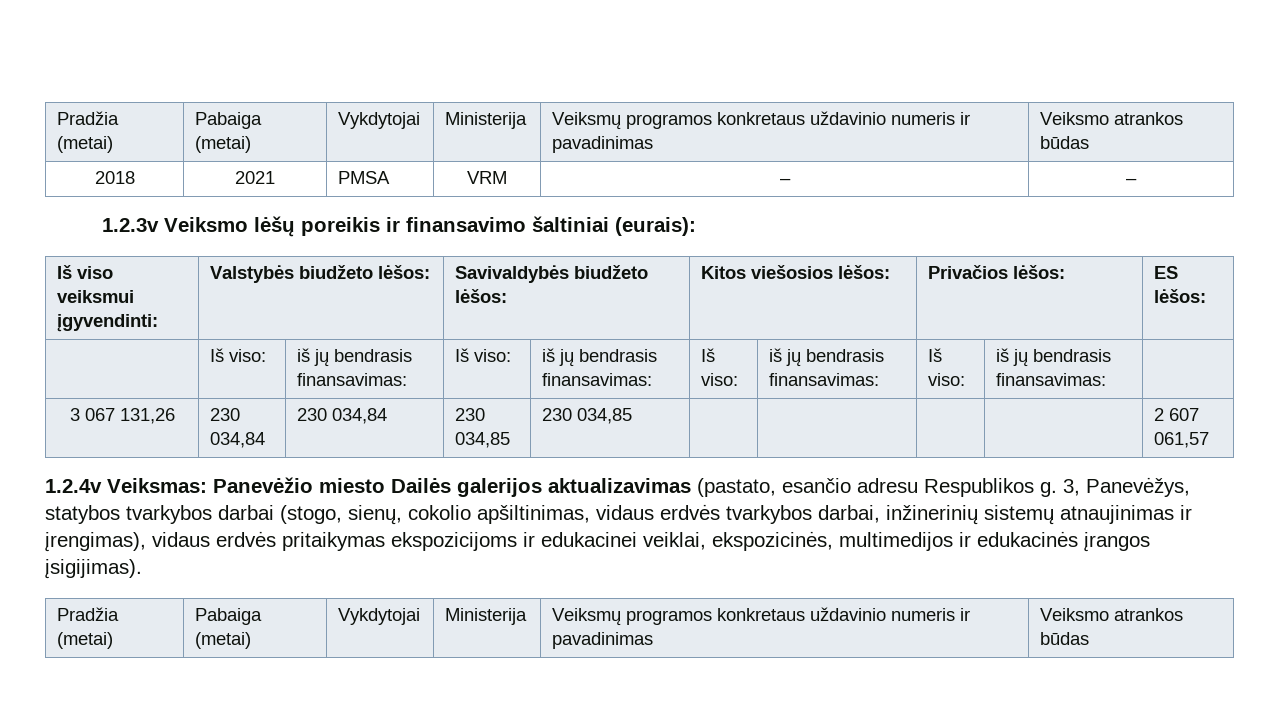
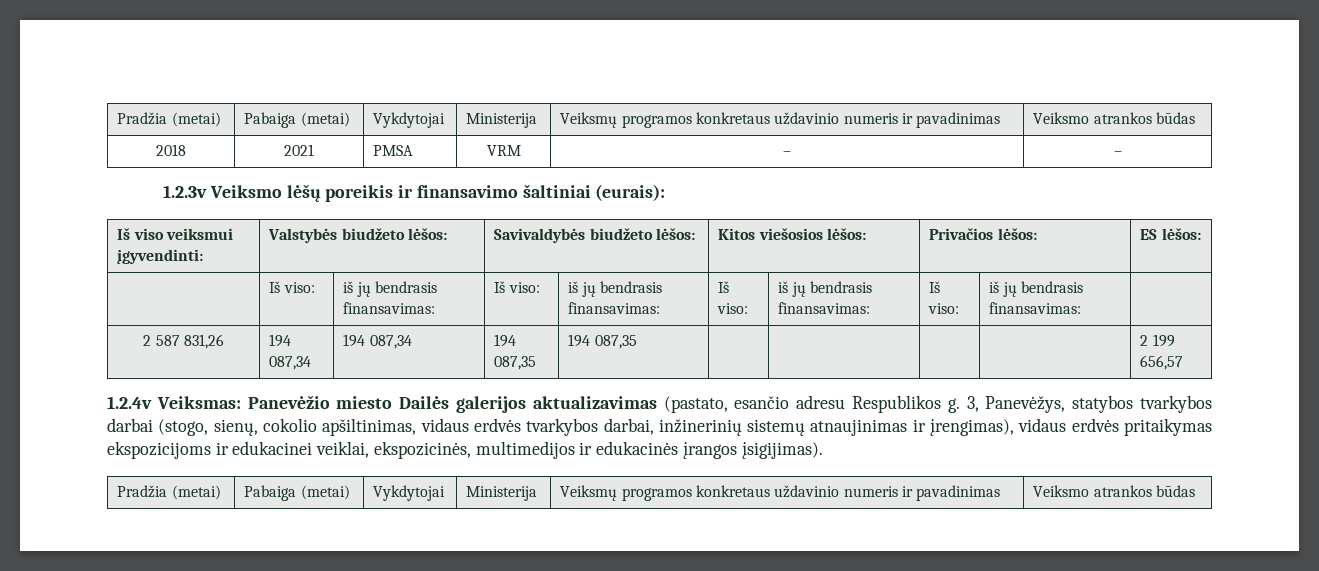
- 3 067 131,26 | 230 034,84 | 230 034,84 | 230 034,85 | 230 034,85 | | | | | 2 607 061,57
+ 2 587 831,26 | 194 087,34 | 194 087,34 | 194 087,35 | 194 087,35 | | | | | 2 199 656,57

